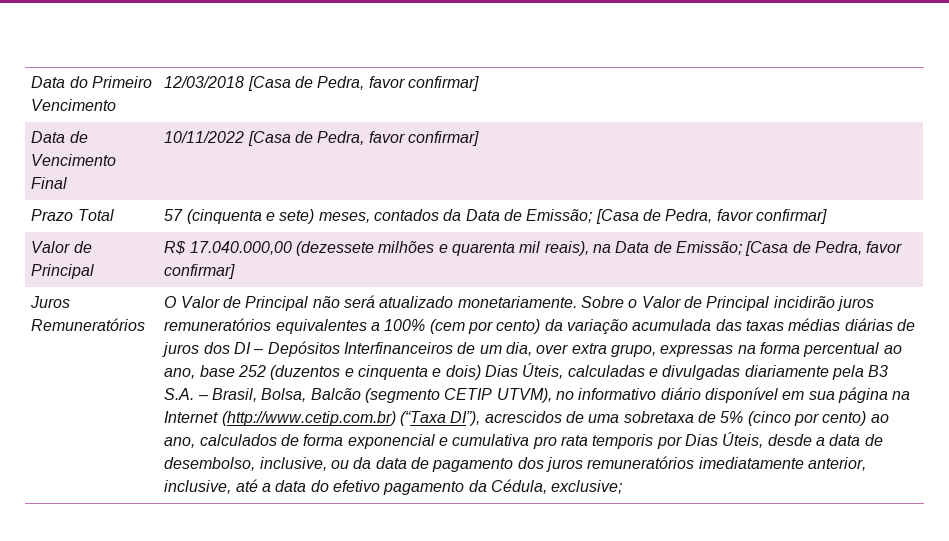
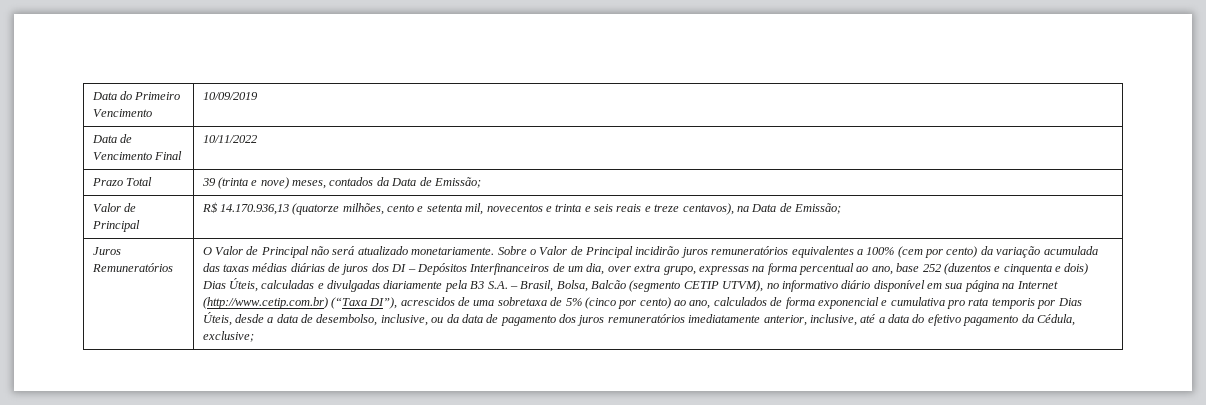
- Data do Primeiro Vencimento | 12/03/2018 [Casa de Pedra, favor confirmar]
+ Data do Primeiro Vencimento | 10/09/2019
- Data de Vencimento Final | 10/11/2022 [Casa de Pedra, favor confirmar]
- Prazo Total | 57 (cinquenta e sete) meses, contados da Data de Emissão; [Casa de Pedra, favor confirmar]
+ Data de Vencimento Final | 10/11/2022
+ Prazo Total | 39 (trinta e nove) meses, contados da Data de Emissão;
- Valor de Principal | R$ 17.040.000,00 (dezessete milhões e quarenta mil reais), na Data de Emissão; [Casa de Pedra, favor confirmar]
+ Valor de Principal | R$ 14.170.936,13 (quatorze milhões, cento e setenta mil, novecentos e trinta e seis reais e treze centavos), na Data de Emissão;

